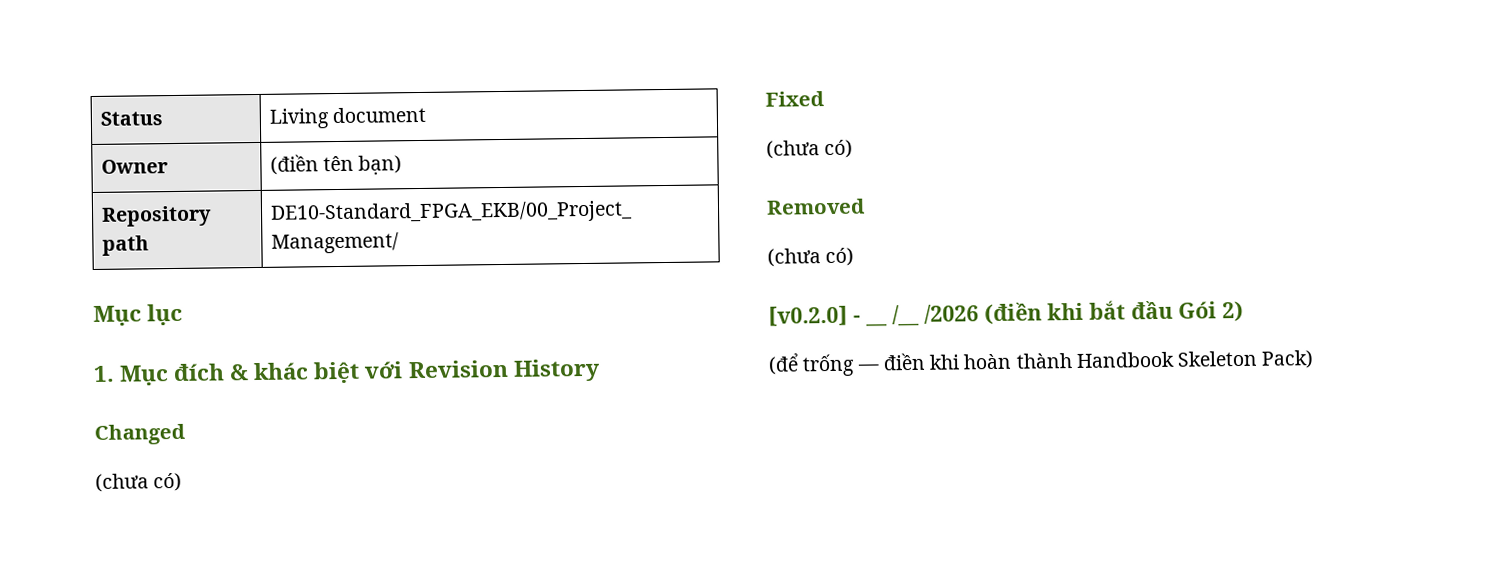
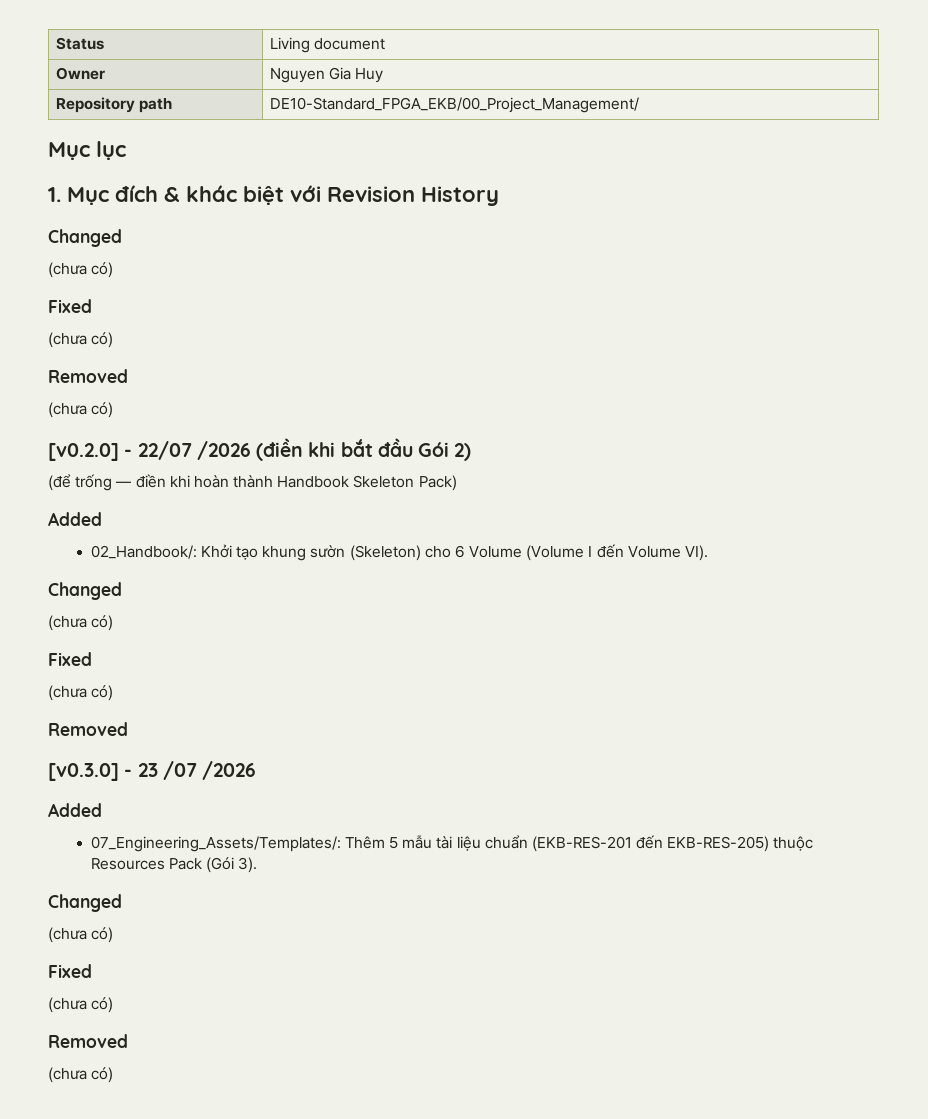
- Owner | (điền tên bạn)
+ Owner | Nguyen Gia Huy
- [v0.2.0] - __ /__ /2026 (điền khi bắt đầu Gói 2)
+ [v0.2.0] - 22/07 /2026 (điền khi bắt đầu Gói 2)
  (để trống — điền khi hoàn thành Handbook Skeleton Pack)
+ Added
+ 02_Handbook/: Khởi tạo khung sườn (Skeleton) cho 6 Volume (Volume I đến Volume VI).
+ Changed
+ (chưa có)
+ Fixed
+ (chưa có)
+ Removed
+ [v0.3.0] - 23 /07 /2026
+ Added
+ 07_Engineering_Assets/Templates/: Thêm 5 mẫu tài liệu chuẩn (EKB-RES-201 đến EKB-RES-205) thuộc Resources Pack (Gói 3).
+ Changed
+ (chưa có)
+ Fixed
+ (chưa có)
+ Removed
+ (chưa có)

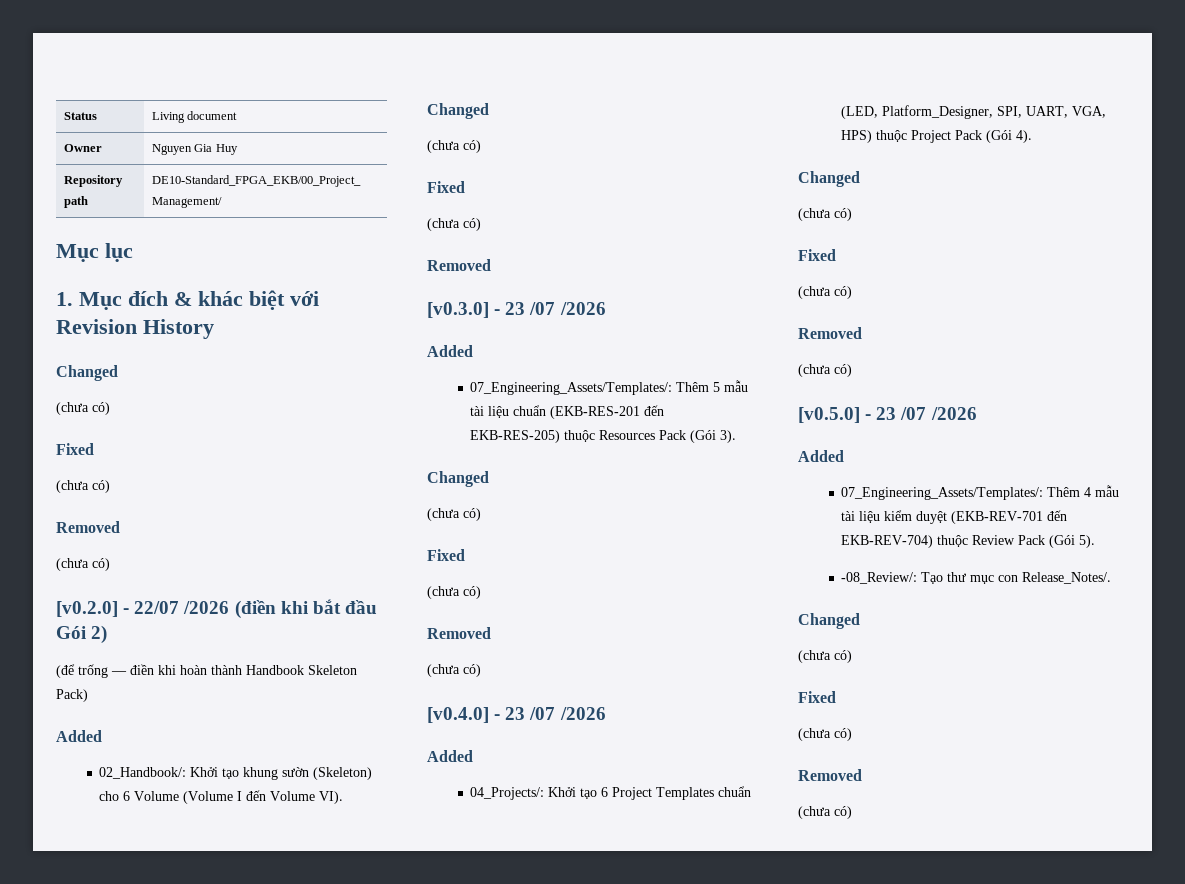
+ [v0.4.0] - 23 /07 /2026
+ Added
+ 04_Projects/: Khởi tạo 6 Project Templates chuẩn (LED, Platform_Designer, SPI, UART, VGA, HPS) thuộc Project Pack (Gói 4).
+ Changed
+ (chưa có)
+ Fixed
+ (chưa có)
+ Removed
+ (chưa có)
+ [v0.5.0] - 23 /07 /2026
+ Added
+ 07_Engineering_Assets/Templates/: Thêm 4 mẫu tài liệu kiểm duyệt (EKB-REV-701 đến EKB-REV-704) thuộc Review Pack (Gói 5).
+ -08_Review/: Tạo thư mục con Release_Notes/.
+ Changed
+ (chưa có)
+ Fixed
+ (chưa có)
+ Removed
+ (chưa có)

